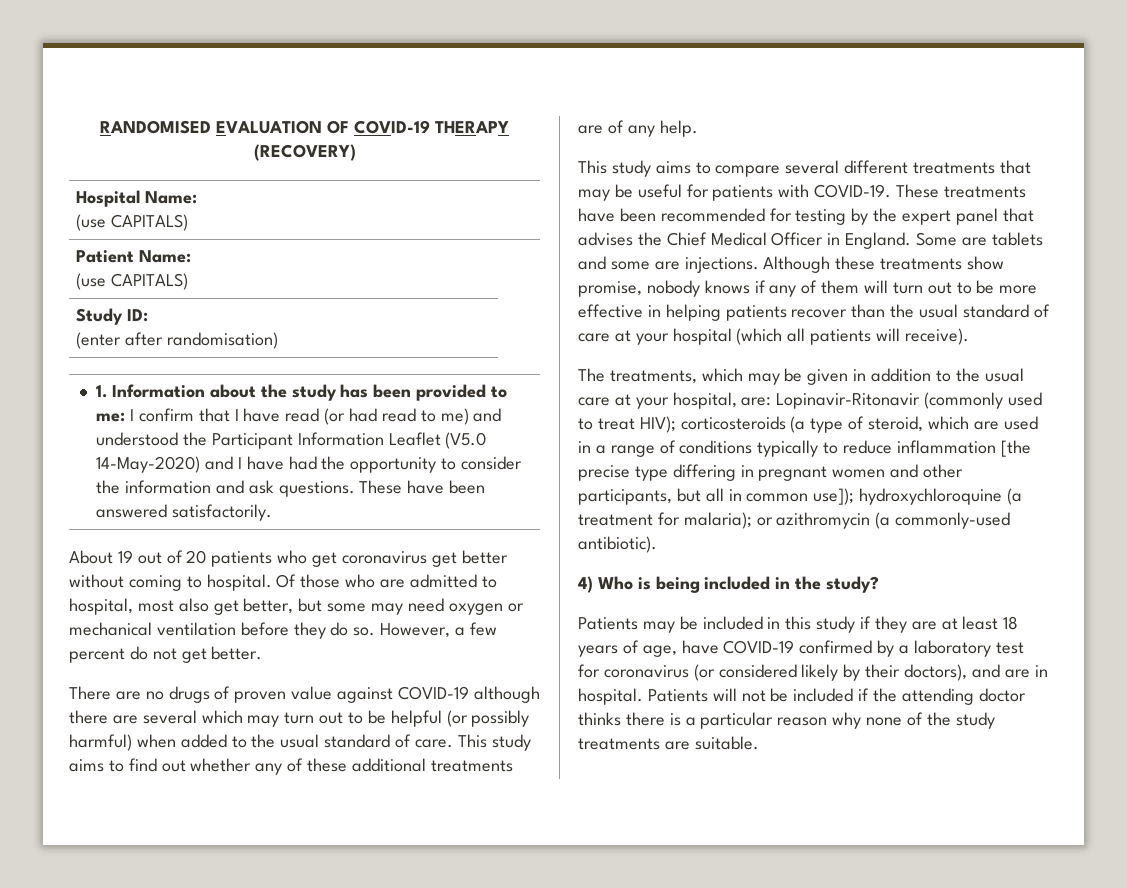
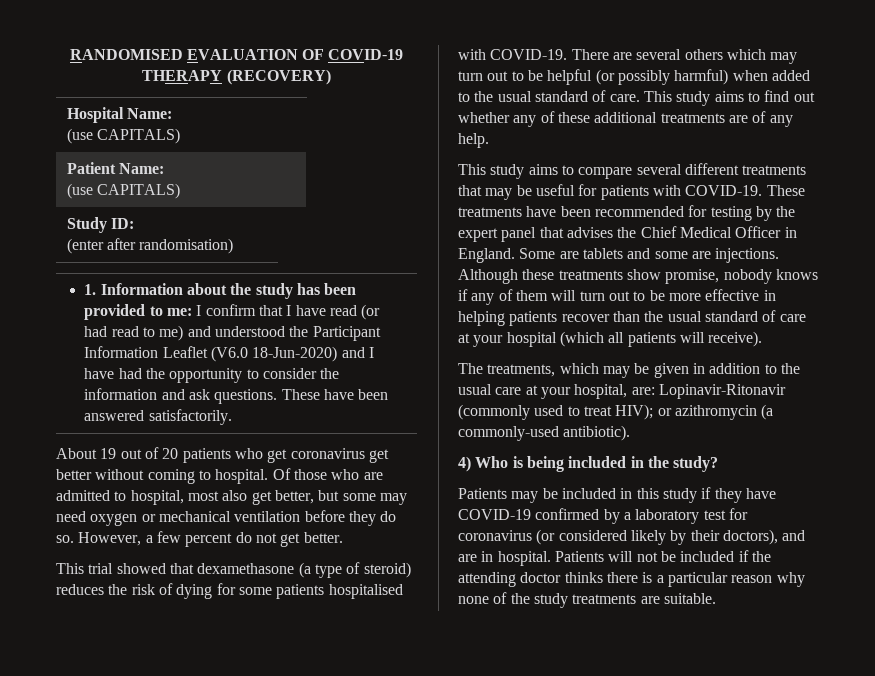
- 1. Information about the study has been provided to me: I confirm that I have read (or had read to me) and understood the Participant Information Leaflet (V5.0 14-May-2020) and I have had the opportunity to consider the information and ask questions.
+ 1. Information about the study has been provided to me: I confirm that I have read (or had read to me) and understood the Participant Information Leaflet (V6.0 18-Jun-2020) and I have had the opportunity to consider the information and ask questions.
- There are no drugs of proven value against COVID-19 although there are several which may turn out to be helpful (or possibly harmful) when added to the usual standard of care.
+ This trial showed that dexamethasone (a type of steroid) reduces the risk of dying for some patients hospitalised with COVID-19. There are several others which may turn out to be helpful (or possibly harmful) when added to the usual standard of care.
- The treatments, which may be given in addition to the usual care at your hospital, are: Lopinavir-Ritonavir (commonly used to treat HIV); corticosteroids (a type of steroid, which are used in a range of conditions typically to reduce inflammation [the precise type differing in pregnant women and other participants, but all in common use]); hydroxychloroquine (a treatment for malaria); or azithromycin (a commonly-used antibiotic).
+ The treatments, which may be given in addition to the usual care at your hospital, are: Lopinavir-Ritonavir (commonly used to treat HIV); or azithromycin (a commonly-used antibiotic).
- Patients may be included in this study if they are at least 18 years of age, have COVID-19 confirmed by a laboratory test for coronavirus (or considered likely by their doctors), and are in hospital.
+ Patients may be included in this study if they have COVID-19 confirmed by a laboratory test for coronavirus (or considered likely by their doctors), and are in hospital.

